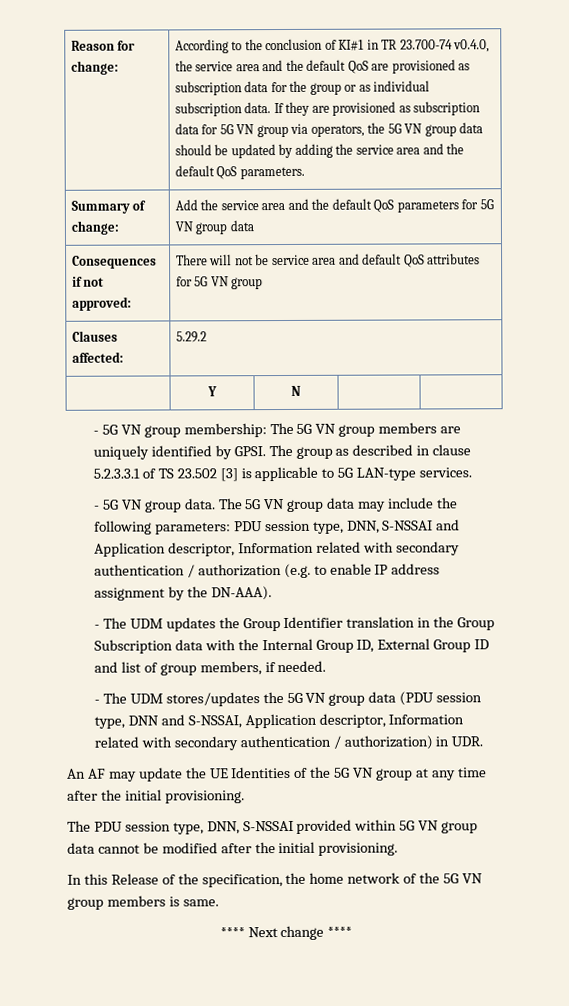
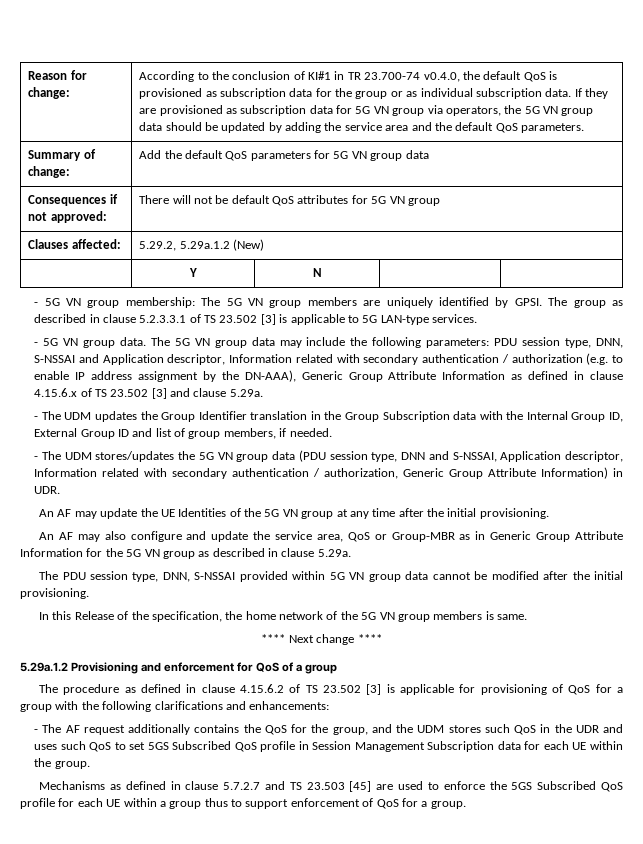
- According to the conclusion of KI#1 in TR 23.700-74 v0.4.0, the service area and the default QoS are provisioned as subscription data for the group or as individual subscription data.
+ According to the conclusion of KI#1 in TR 23.700-74 v0.4.0, the default QoS is provisioned as subscription data for the group or as individual subscription data.
- Summary of change: | Add the service area and the default QoS parameters for 5G VN group data
+ Summary of change: | Add the default QoS parameters for 5G VN group data
- Consequences if not approved: | There will not be service area and default QoS attributes for 5G VN group
+ Consequences if not approved: | There will not be default QoS attributes for 5G VN group
- Clauses affected: | 5.29.2
+ Clauses affected: | 5.29.2, 5.29a.1.2 (New)
- The 5G VN group data may include the following parameters: PDU session type, DNN, S-NSSAI and Application descriptor, Information related with secondary authentication / authorization (e.g. to enable IP address assignment by the DN-AAA).
+ The 5G VN group data may include the following parameters: PDU session type, DNN, S-NSSAI and Application descriptor, Information related with secondary authentication / authorization (e.g. to enable IP address assignment by the DN-AAA), Generic Group Attribute Information as defined in clause 4.15.6.x of TS 23.502 [3] and clause 5.29a.
- - The UDM stores/updates the 5G VN group data (PDU session type, DNN and S-NSSAI, Application descriptor, Information related with secondary authentication / authorization) in UDR.
+ - The UDM stores/updates the 5G VN group data (PDU session type, DNN and S-NSSAI, Application descriptor, Information related with secondary authentication / authorization, Generic Group Attribute Information) in UDR.
+ An AF may also configure and update the service area, QoS or Group-MBR as in Generic Group Attribute Information for the 5G VN group as described in clause 5.29a.
+ 5.29a.1.2 Provisioning and enforcement for QoS of a group
+ The procedure as defined in clause 4.15.6.2 of TS 23.502 [3] is applicable for provisioning of QoS for a group with the following clarifications and enhancements:
+ - The AF request additionally contains the QoS for the group, and the UDM stores such QoS in the UDR and uses such QoS to set 5GS Subscribed QoS profile in Session Management Subscription data for each UE within the group.
+ Mechanisms as defined in clause 5.7.2.7 and TS 23.503 [45] are used to enforce the 5GS Subscribed QoS profile for each UE within a group thus to support enforcement of QoS for a group.

